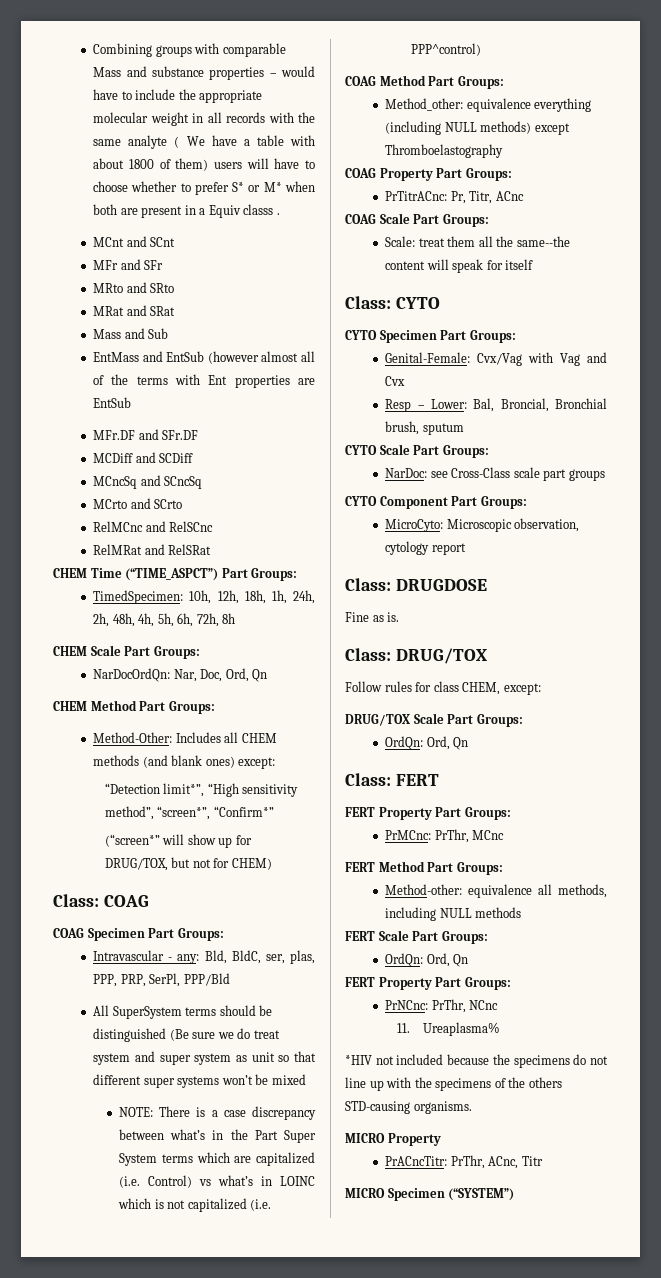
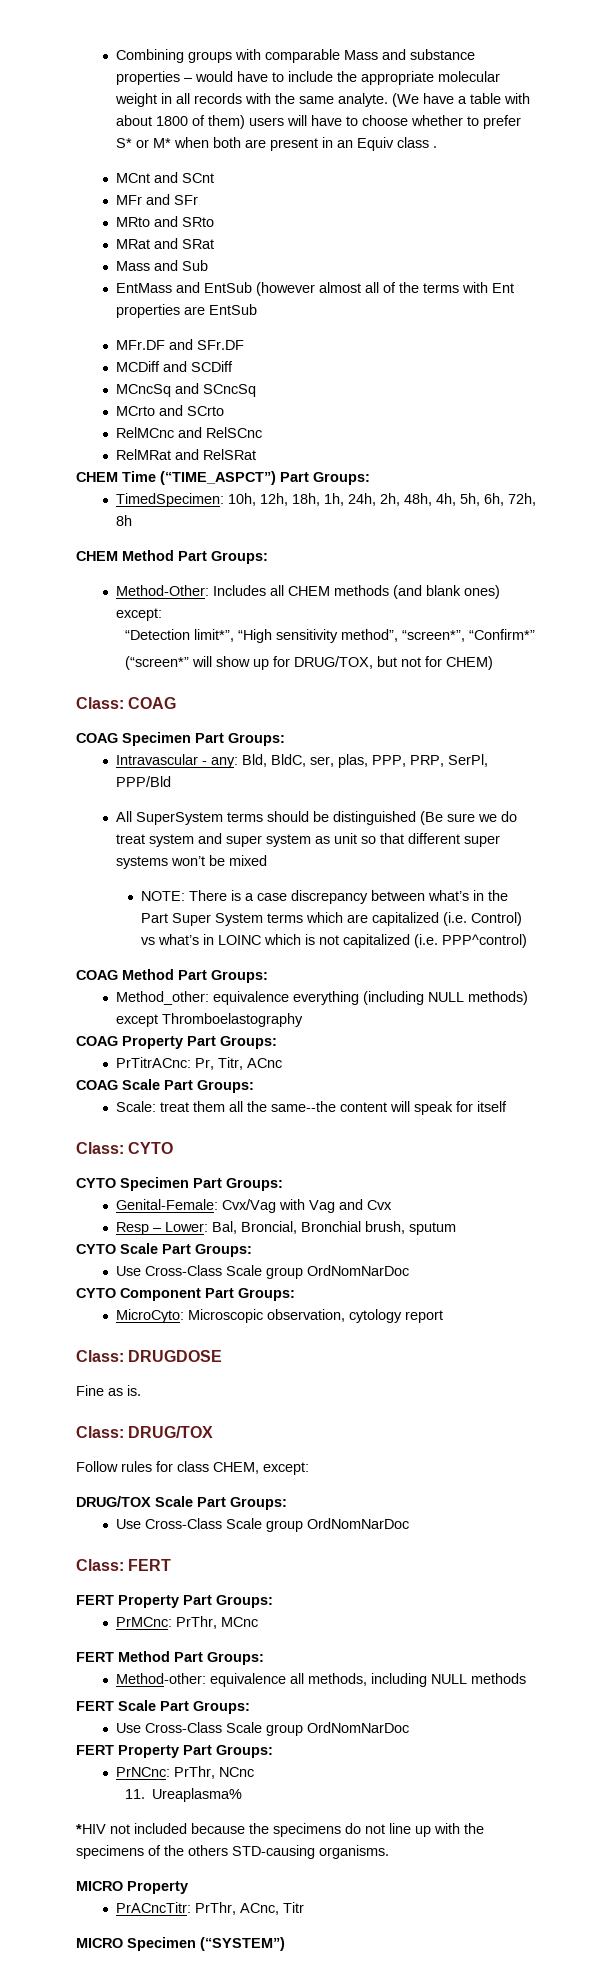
- Combining groups with comparable Mass and substance properties – would have to include the appropriate molecular weight in all records with the same analyte ( We have a table with about 1800 of them) users will have to choose whether to prefer S* or M* when both are present in a Equiv classs .
+ Combining groups with comparable Mass and substance properties – would have to include the appropriate molecular weight in all records with the same analyte. (We have a table with about 1800 of them) users will have to choose whether to prefer S* or M* when both are present in an Equiv class .
- CHEM Scale Part Groups:
- NarDocOrdQn: Nar, Doc, Ord, Qn
  CYTO Scale Part Groups:
- NarDoc: see Cross-Class scale part groups
+ Use Cross-Class Scale group OrdNomNarDoc
  DRUG/TOX Scale Part Groups:
- OrdQn: Ord, Qn
+ Use Cross-Class Scale group OrdNomNarDoc
  FERT Scale Part Groups:
- OrdQn: Ord, Qn
+ Use Cross-Class Scale group OrdNomNarDoc

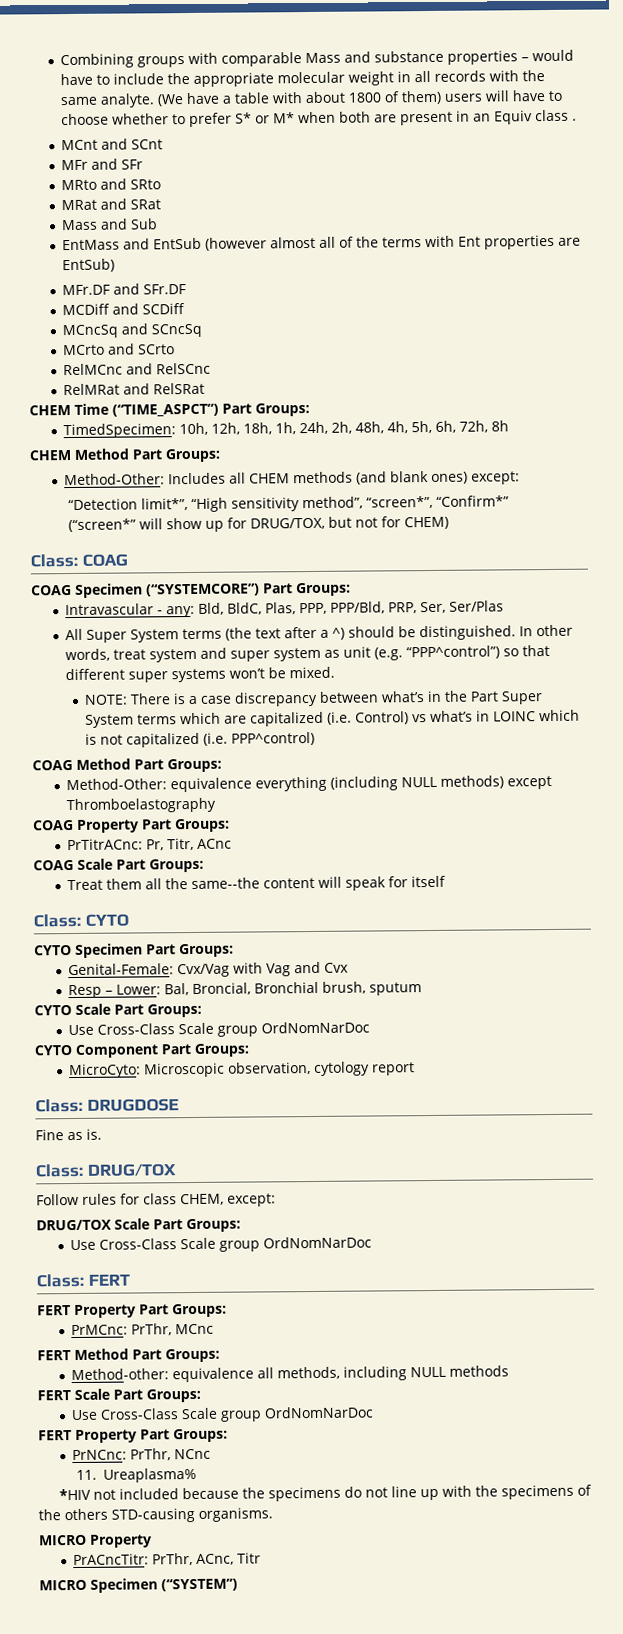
- EntMass and EntSub (however almost all of the terms with Ent properties are EntSub
+ EntMass and EntSub (however almost all of the terms with Ent properties are EntSub)
- COAG Specimen Part Groups:
+ COAG Specimen (“SYSTEMCORE”) Part Groups:
- Intravascular - any: Bld, BldC, ser, plas, PPP, PRP, SerPl, PPP/Bld
- All SuperSystem terms should be distinguished (Be sure we do treat system and super system as unit so that different super systems won’t be mixed
+ Intravascular - any: Bld, BldC, Plas, PPP, PPP/Bld, PRP, Ser, Ser/Plas
+ All Super System terms (the text after a ^) should be distinguished. In other words, treat system and super system as unit (e.g. “PPP^control”) so that different super systems won’t be mixed.
- Method_other: equivalence everything (including NULL methods) except Thromboelastography
+ Method-Other: equivalence everything (including NULL methods) except Thromboelastography
- Scale: treat them all the same--the content will speak for itself
+ Treat them all the same--the content will speak for itself

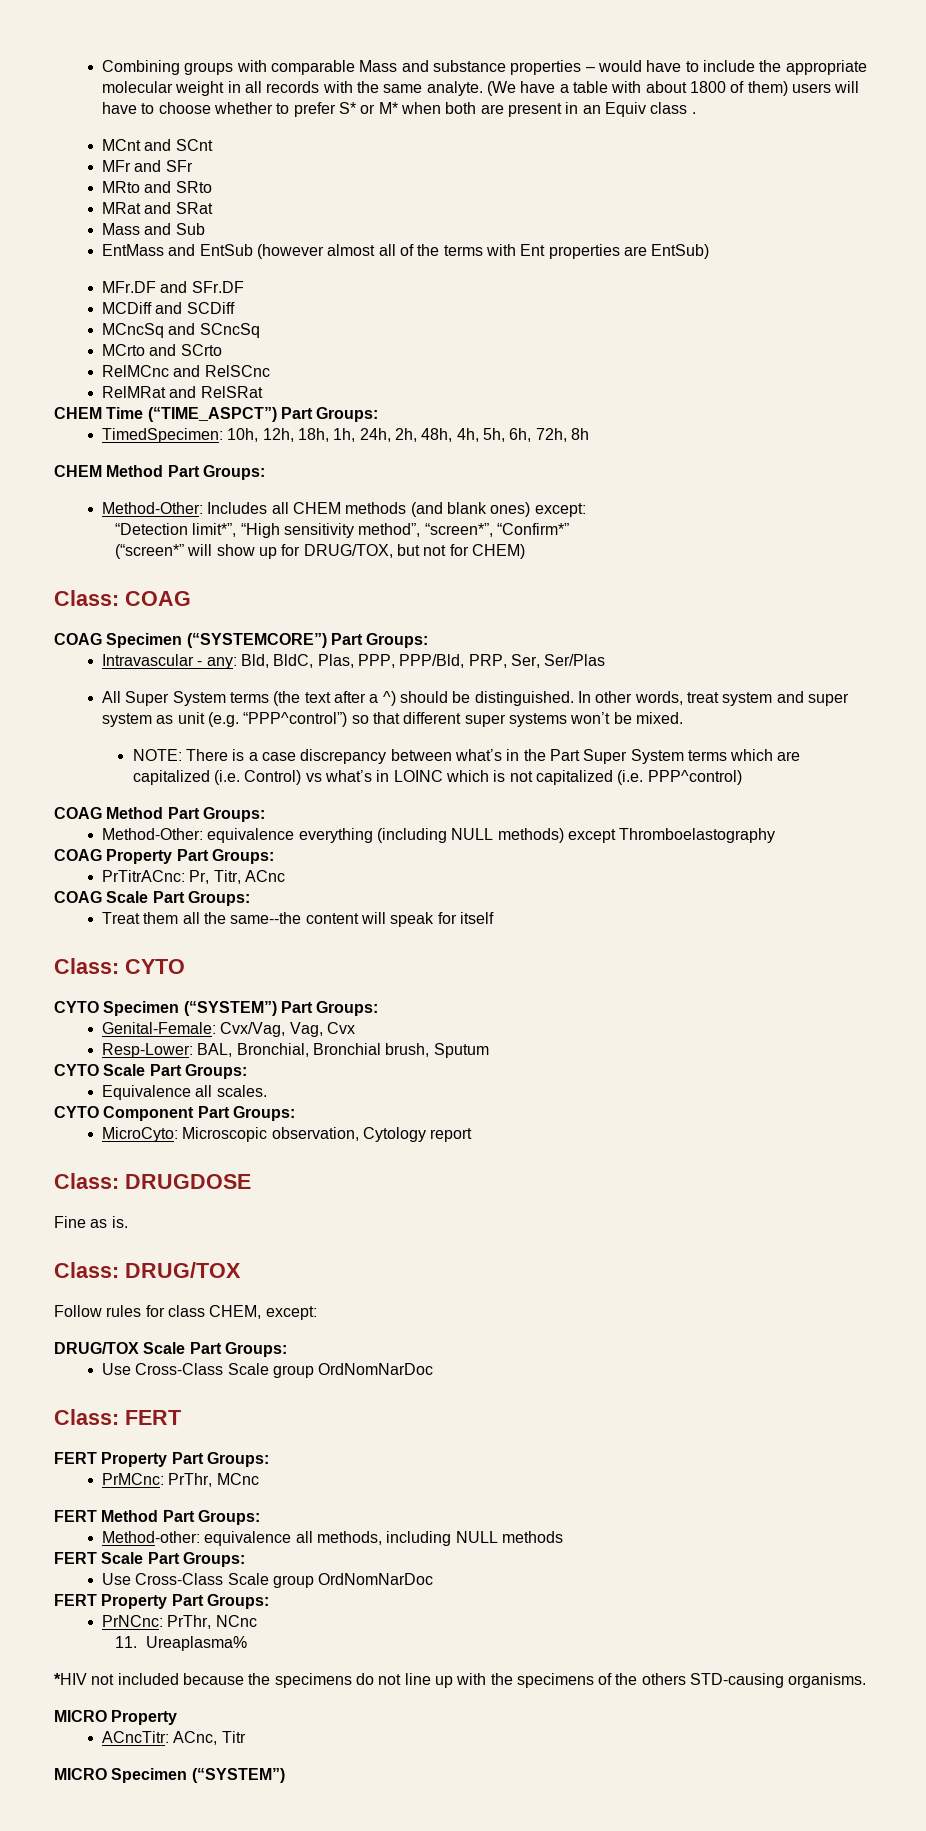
- CYTO Specimen Part Groups:
+ CYTO Specimen (“SYSTEM”) Part Groups:
- Genital-Female: Cvx/Vag with Vag and Cvx
- Resp – Lower: Bal, Broncial, Bronchial brush, sputum
+ Genital-Female: Cvx/Vag, Vag, Cvx
+ Resp-Lower: BAL, Bronchial, Bronchial brush, Sputum
  CYTO Scale Part Groups:
- Use Cross-Class Scale group OrdNomNarDoc
+ Equivalence all scales.
- MicroCyto: Microscopic observation, cytology report
+ MicroCyto: Microscopic observation, Cytology report
- PrACncTitr: PrThr, ACnc, Titr
+ ACncTitr: ACnc, Titr

